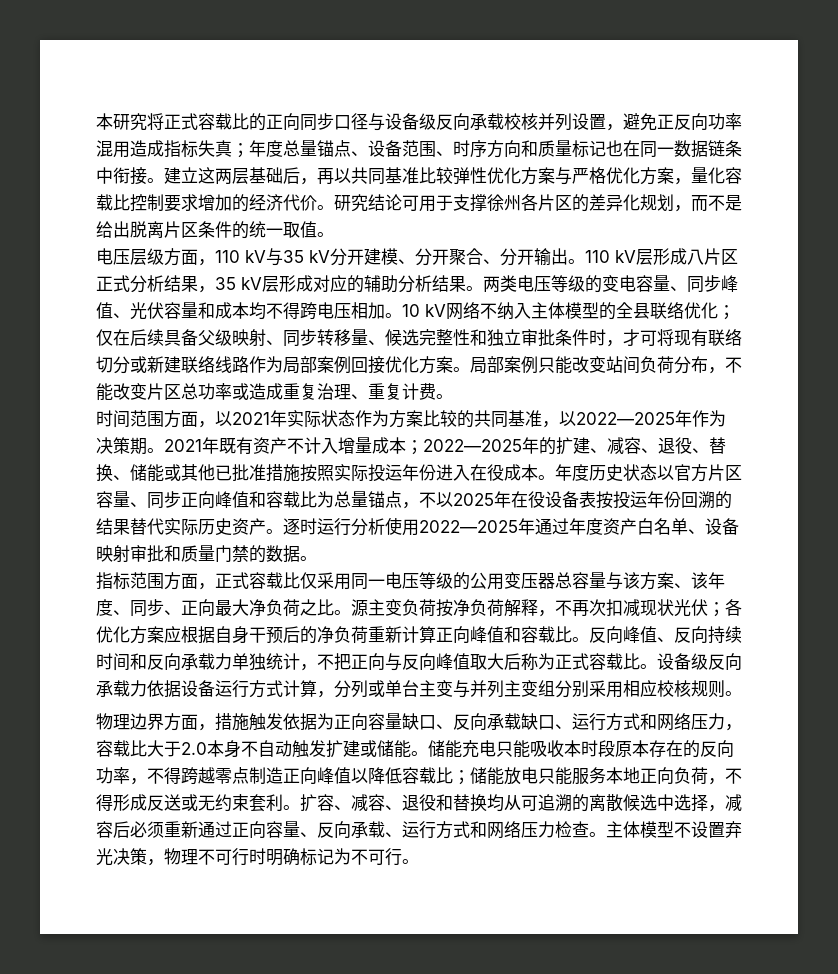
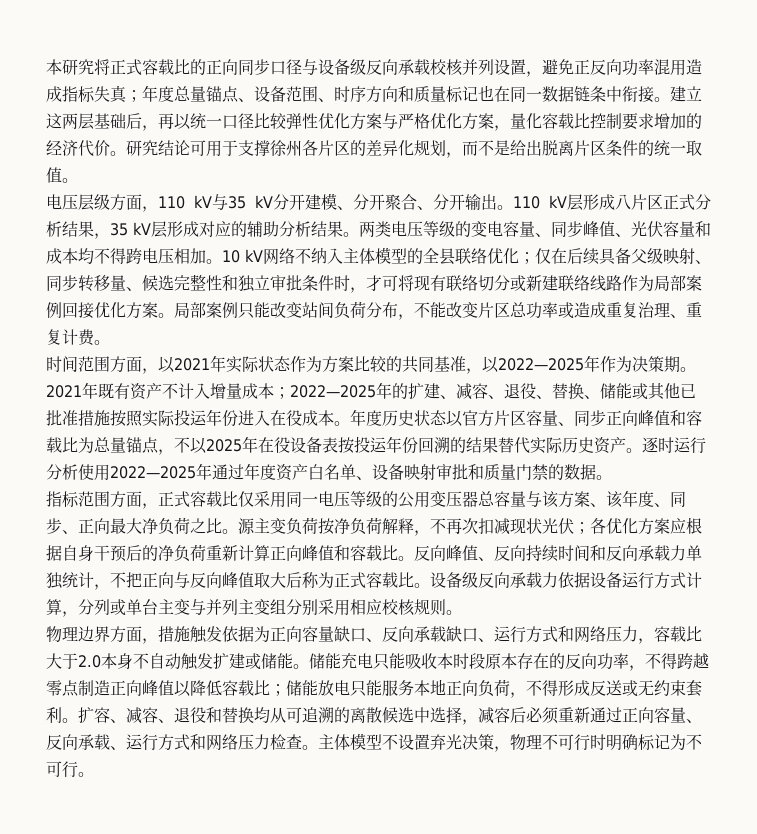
- 建立这两层基础后，再以共同基准比较弹性优化方案与严格优化方案，量化容载比控制要求增加的经济代价。
+ 建立这两层基础后，再以统一口径比较弹性优化方案与严格优化方案，量化容载比控制要求增加的经济代价。

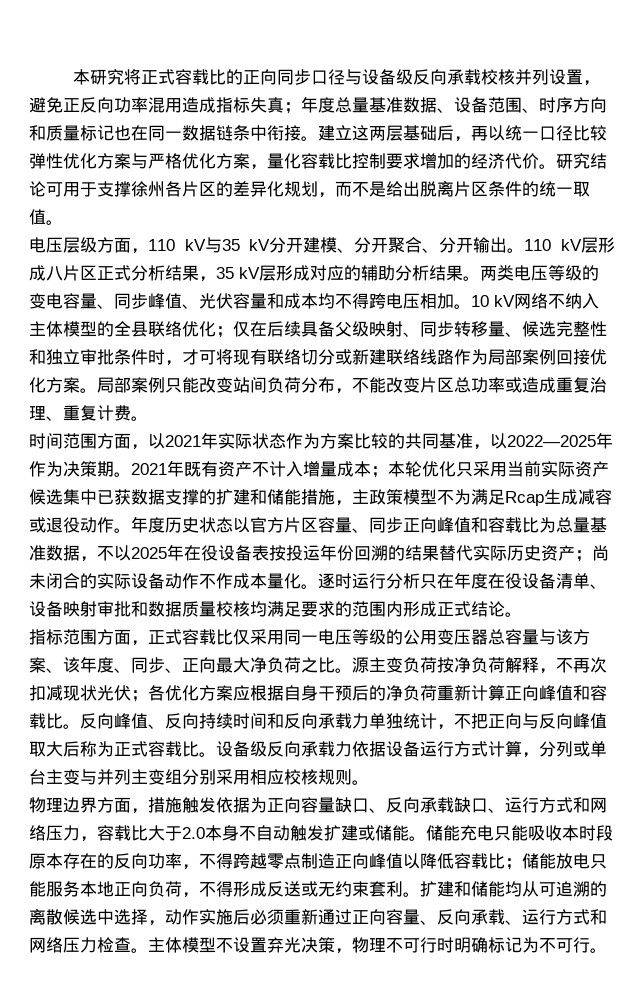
- 本研究将正式容载比的正向同步口径与设备级反向承载校核并列设置，避免正反向功率混用造成指标失真；年度总量锚点、设备范围、时序方向和质量标记也在同一数据链条中衔接。
+ 本研究将正式容载比的正向同步口径与设备级反向承载校核并列设置，避免正反向功率混用造成指标失真；年度总量基准数据、设备范围、时序方向和质量标记也在同一数据链条中衔接。
- 2021年既有资产不计入增量成本；2022—2025年的扩建、减容、退役、替换、储能或其他已批准措施按照实际投运年份进入在役成本。
+ 2021年既有资产不计入增量成本；本轮优化只采用当前实际资产候选集中已获数据支撑的扩建和储能措施，主政策模型不为满足Rcap生成减容或退役动作。
- 年度历史状态以官方片区容量、同步正向峰值和容载比为总量锚点，不以2025年在役设备表按投运年份回溯的结果替代实际历史资产。逐时运行分析使用2022—2025年通过年度资产白名单、设备映射审批和质量门禁的数据。
+ 年度历史状态以官方片区容量、同步正向峰值和容载比为总量基准数据，不以2025年在役设备表按投运年份回溯的结果替代实际历史资产；尚未闭合的实际设备动作不作成本量化。逐时运行分析只在年度在役设备清单、设备映射审批和数据质量校核均满足要求的范围内形成正式结论。
- 扩容、减容、退役和替换均从可追溯的离散候选中选择，减容后必须重新通过正向容量、反向承载、运行方式和网络压力检查。
+ 扩建和储能均从可追溯的离散候选中选择，动作实施后必须重新通过正向容量、反向承载、运行方式和网络压力检查。

